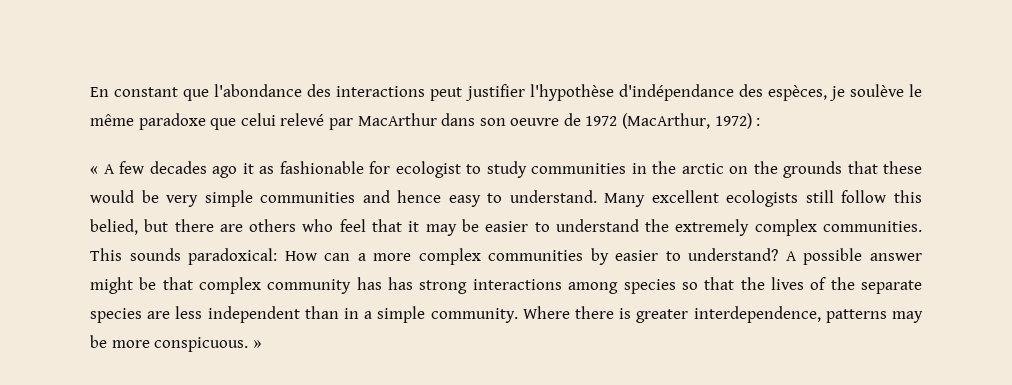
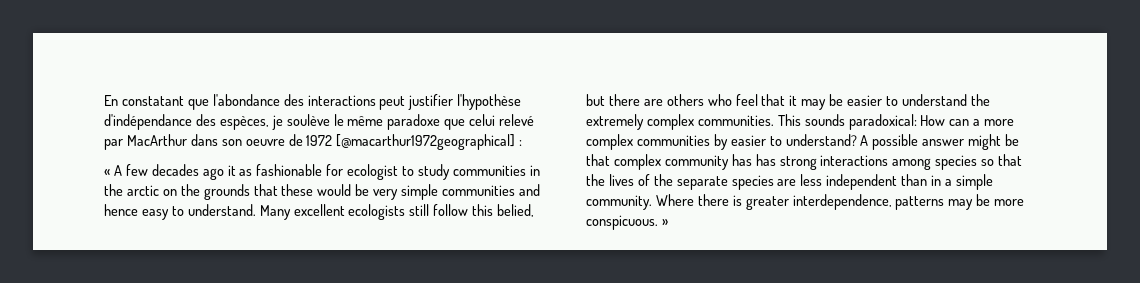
- En constant que l'abondance des interactions peut justifier l'hypothèse d'indépendance des espèces, je soulève le même paradoxe que celui relevé par MacArthur dans son oeuvre de 1972 (MacArthur, 1972) :
+ En constatant que l'abondance des interactions peut justifier l'hypothèse d'indépendance des espèces, je soulève le même paradoxe que celui relevé par MacArthur dans son oeuvre de 1972 [@macarthur1972geographical] :

